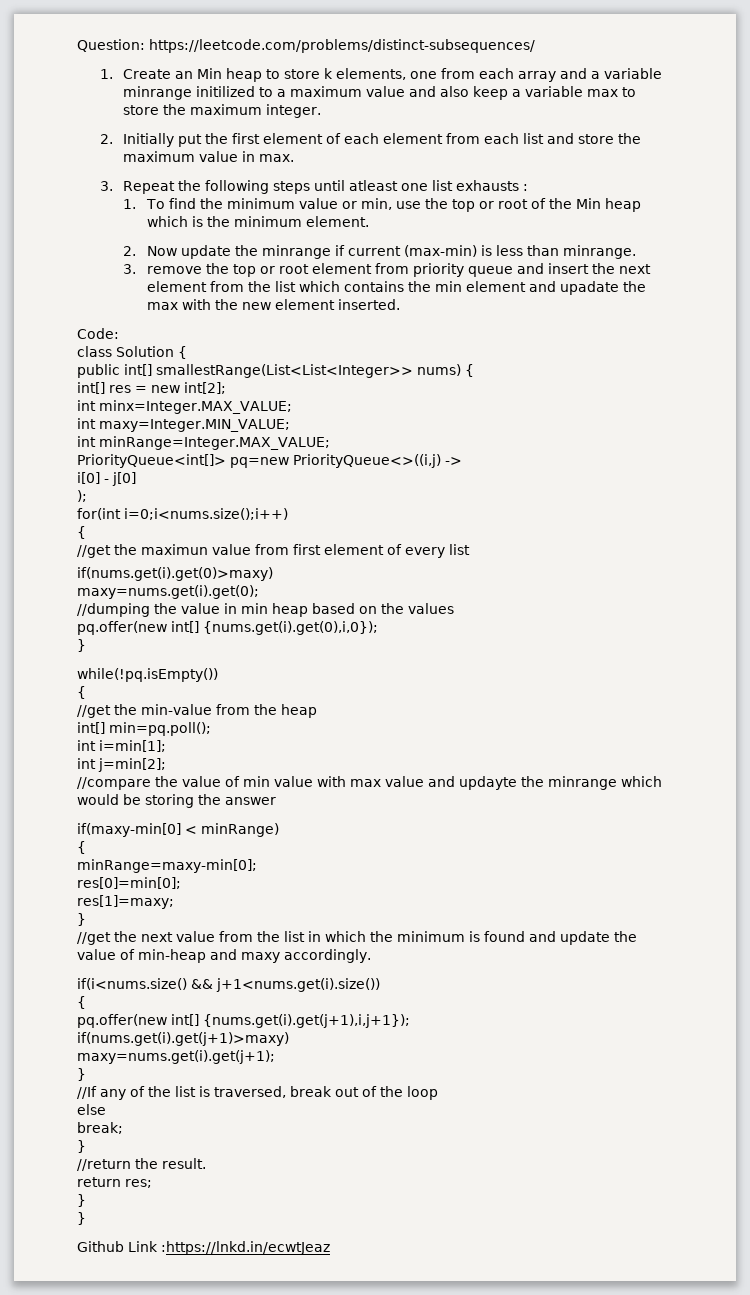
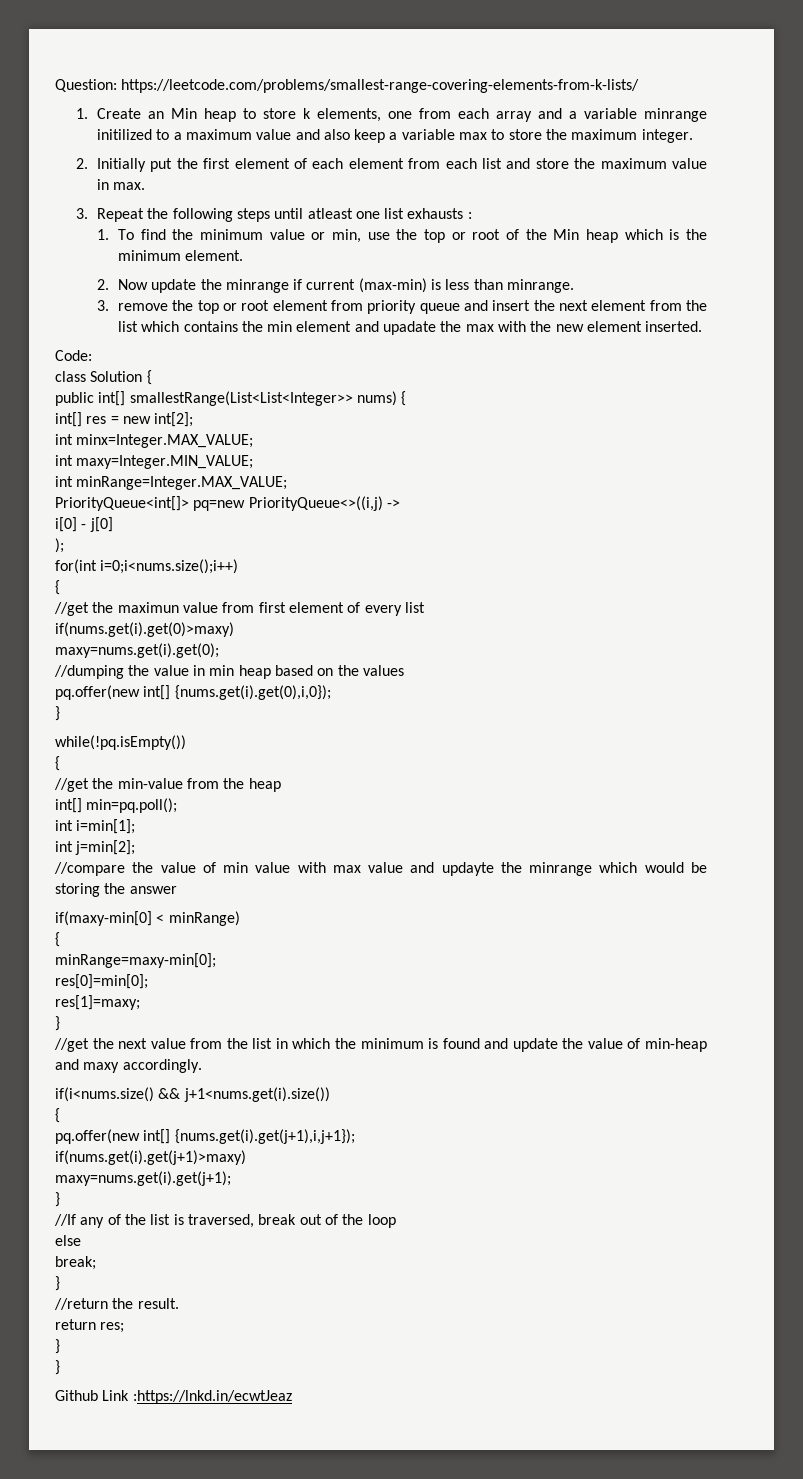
- Question: https://leetcode.com/problems/distinct-subsequences/
+ Question: https://leetcode.com/problems/smallest-range-covering-elements-from-k-lists/

